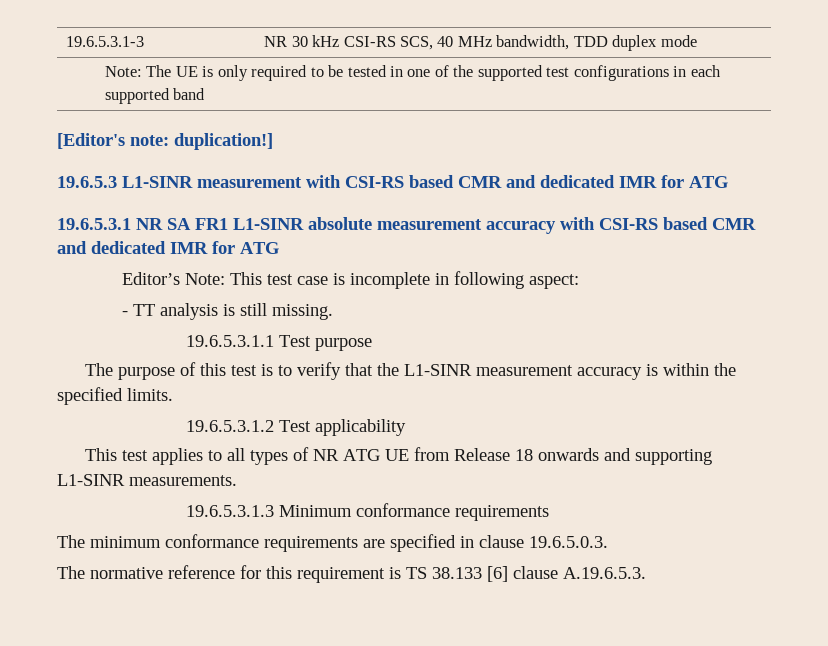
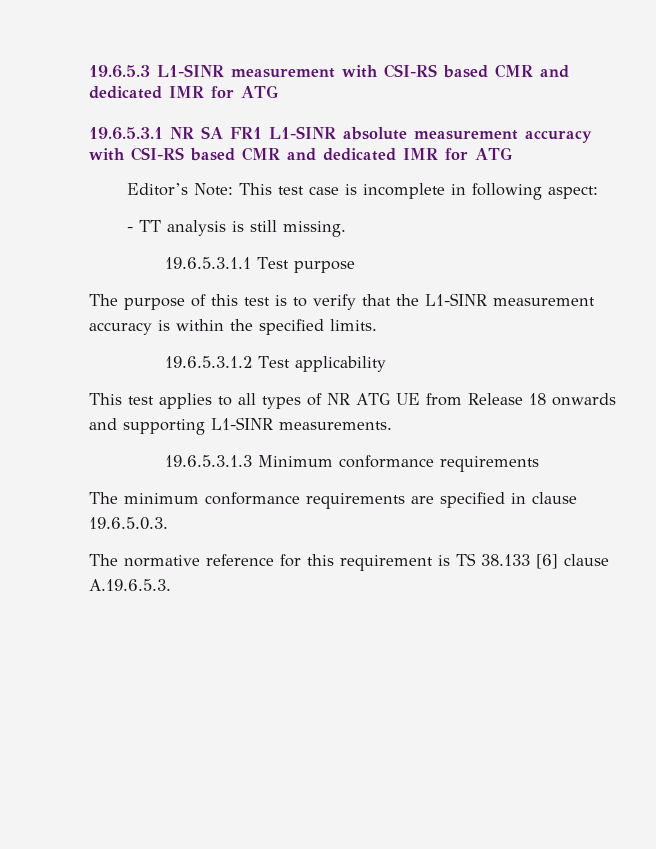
- 19.6.5.3.1-3 | NR 30 kHz CSI-RS SCS, 40 MHz bandwidth, TDD duplex mode
- Note: The UE is only required to be tested in one of the supported test configurations in each supported band
- [Editor's note: duplication!]

